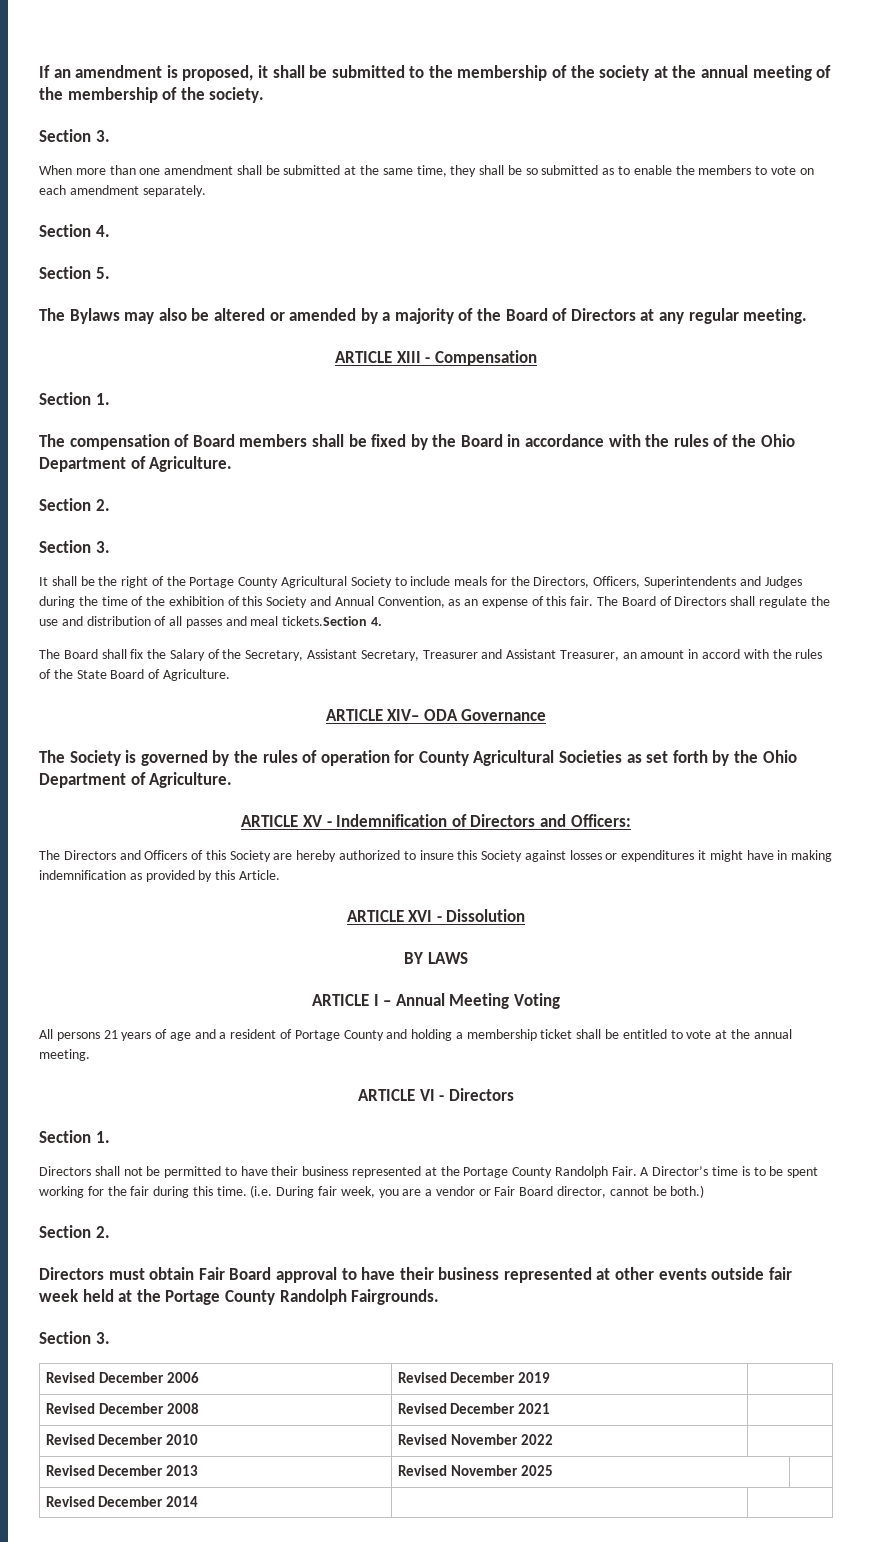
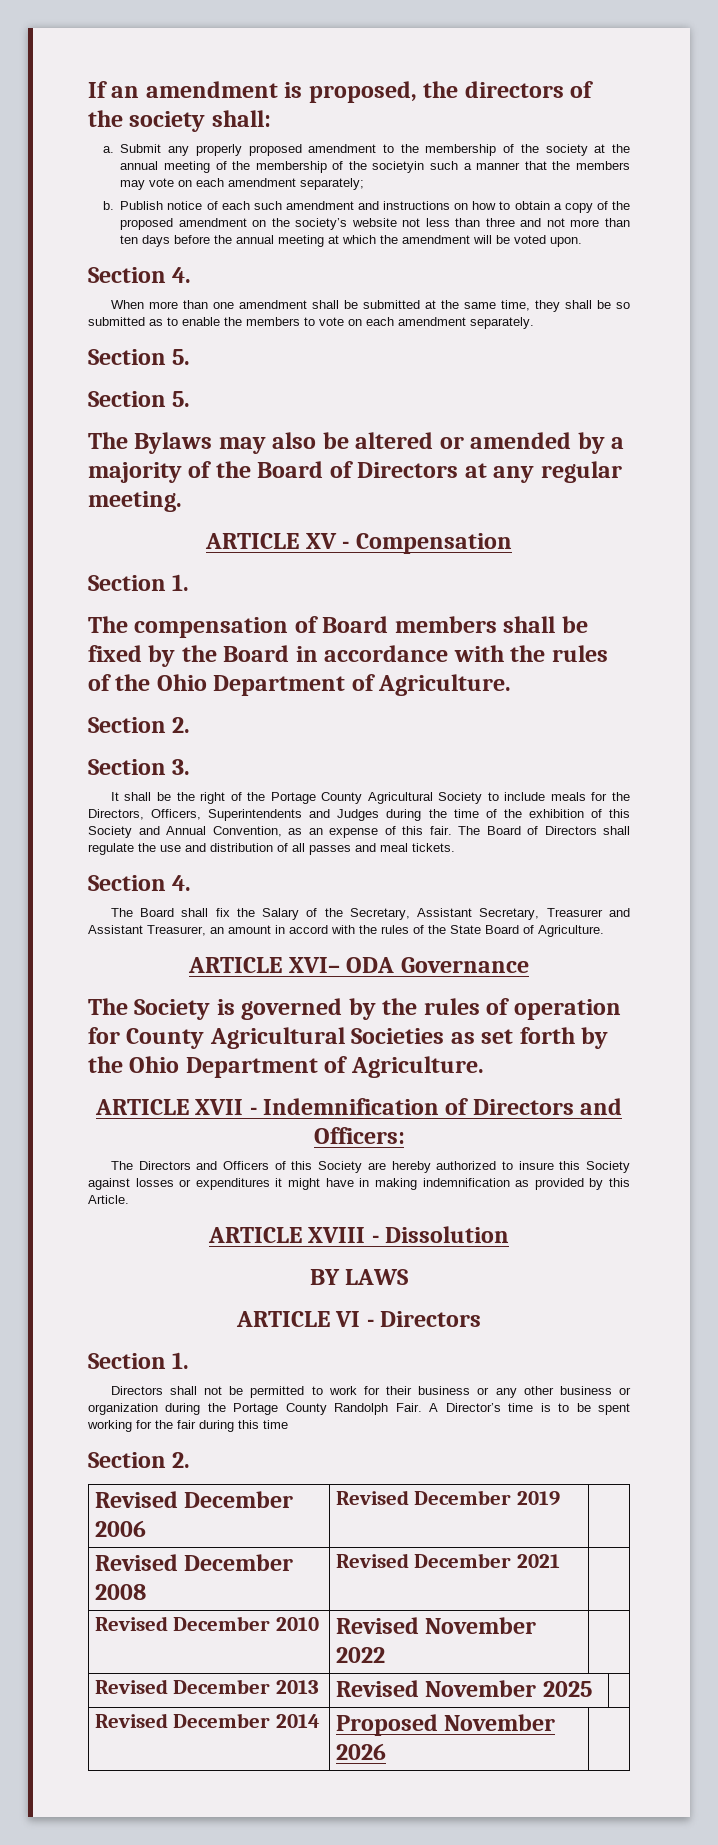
- If an amendment is proposed, it shall be submitted to the membership of the society at the annual meeting of the membership of the society.
- Section 3.
+ If an amendment is proposed, the directors of the society shall:
+ a. Submit any properly proposed amendment to the membership of the society at the annual meeting of the membership of the societyin such a manner that the members may vote on each amendment separately;
+ b. Publish notice of each such amendment and instructions on how to obtain a copy of the proposed amendment on the society’s website not less than three and not more than ten days before the annual meeting at which the amendment will be voted upon.
+ Section 4.
  When more than one amendment shall be submitted at the same time, they shall be so submitted as to enable the members to vote on each amendment separately.
- Section 4.
+ Section 5.
- ARTICLE XIII - Compensation
+ ARTICLE XV - Compensation
- The Board of Directors shall regulate the use and distribution of all passes and meal tickets.Section 4.
+ The Board of Directors shall regulate the use and distribution of all passes and meal tickets.
+ Section 4.
- ARTICLE XIV– ODA Governance
+ ARTICLE XVI– ODA Governance
- ARTICLE XV - Indemnification of Directors and Officers:
+ ARTICLE XVII - Indemnification of Directors and Officers:
- ARTICLE XVI - Dissolution
+ ARTICLE XVIII - Dissolution
- ARTICLE I – Annual Meeting Voting
- All persons 21 years of age and a resident of Portage County and holding a membership ticket shall be entitled to vote at the annual meeting.
- Directors shall not be permitted to have their business represented at the Portage County Randolph Fair.
+ Directors shall not be permitted to work for their business or any other business or organization during the Portage County Randolph Fair.
- A Director’s time is to be spent working for the fair during this time. (i.e. During fair week, you are a vendor or Fair Board director, cannot be both.)
+ A Director’s time is to be spent working for the fair during this time
  Section 2.
- Directors must obtain Fair Board approval to have their business represented at other events outside fair week held at the Portage County Randolph Fairgrounds.
- Section 3.
- Revised December 2014 | |
+ Revised December 2014 | Proposed November 2026 |

